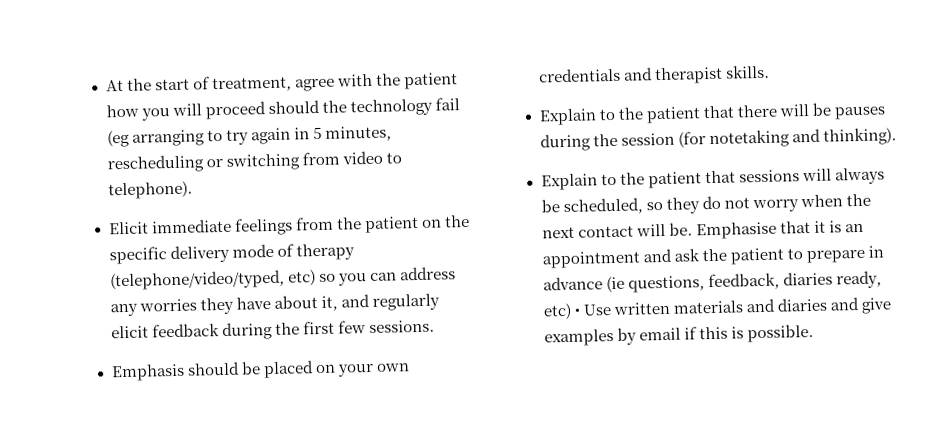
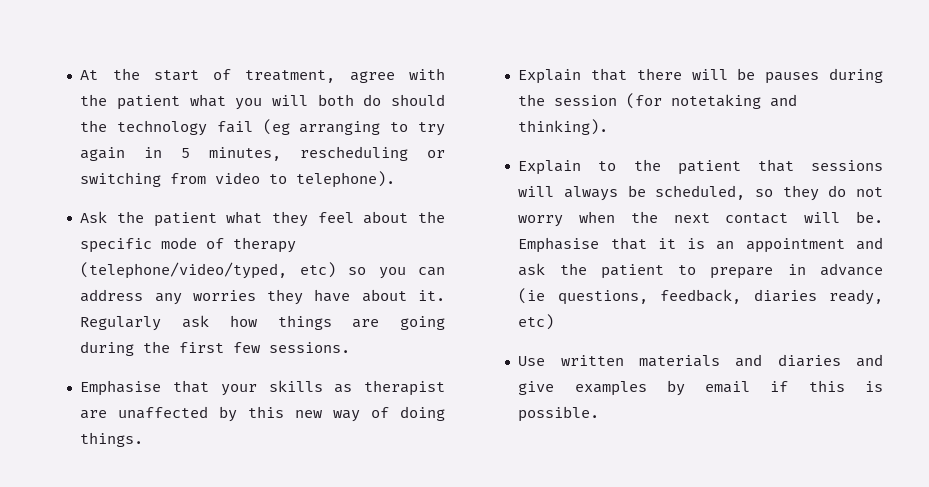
- At the start of treatment, agree with the patient how you will proceed should the technology fail (eg arranging to try again in 5 minutes, rescheduling or switching from video to telephone).
+ At the start of treatment, agree with the patient what you will both do should the technology fail (eg arranging to try again in 5 minutes, rescheduling or switching from video to telephone).
- Elicit immediate feelings from the patient on the specific delivery mode of therapy (telephone/video/typed, etc) so you can address any worries they have about it, and regularly elicit feedback during the first few sessions.
+ Ask the patient what they feel about the specific mode of therapy (telephone/video/typed, etc) so you can address any worries they have about it. Regularly ask how things are going during the first few sessions.
- Emphasis should be placed on your own credentials and therapist skills.
- Explain to the patient that there will be pauses during the session (for notetaking and thinking).
+ Emphasise that your skills as therapist are unaffected by this new way of doing things.
+ Explain that there will be pauses during the session (for notetaking and thinking).
- Emphasise that it is an appointment and ask the patient to prepare in advance (ie questions, feedback, diaries ready, etc) • Use written materials and diaries and give examples by email if this is possible.
+ Emphasise that it is an appointment and ask the patient to prepare in advance (ie questions, feedback, diaries ready, etc)
+ Use written materials and diaries and give examples by email if this is possible.

